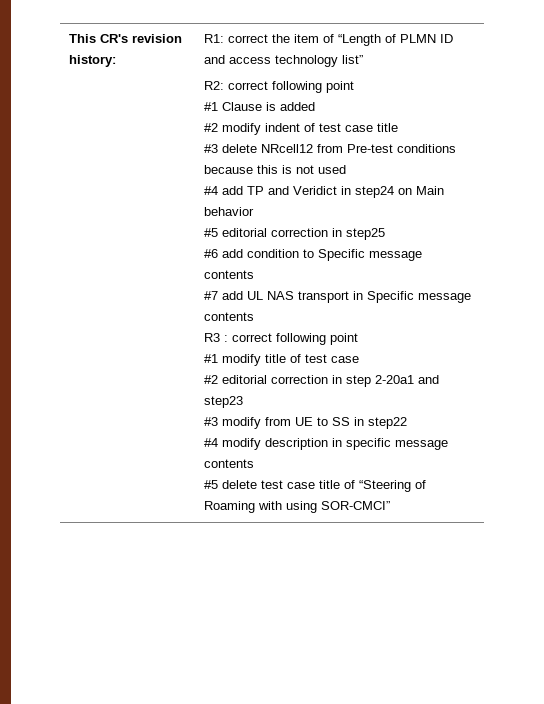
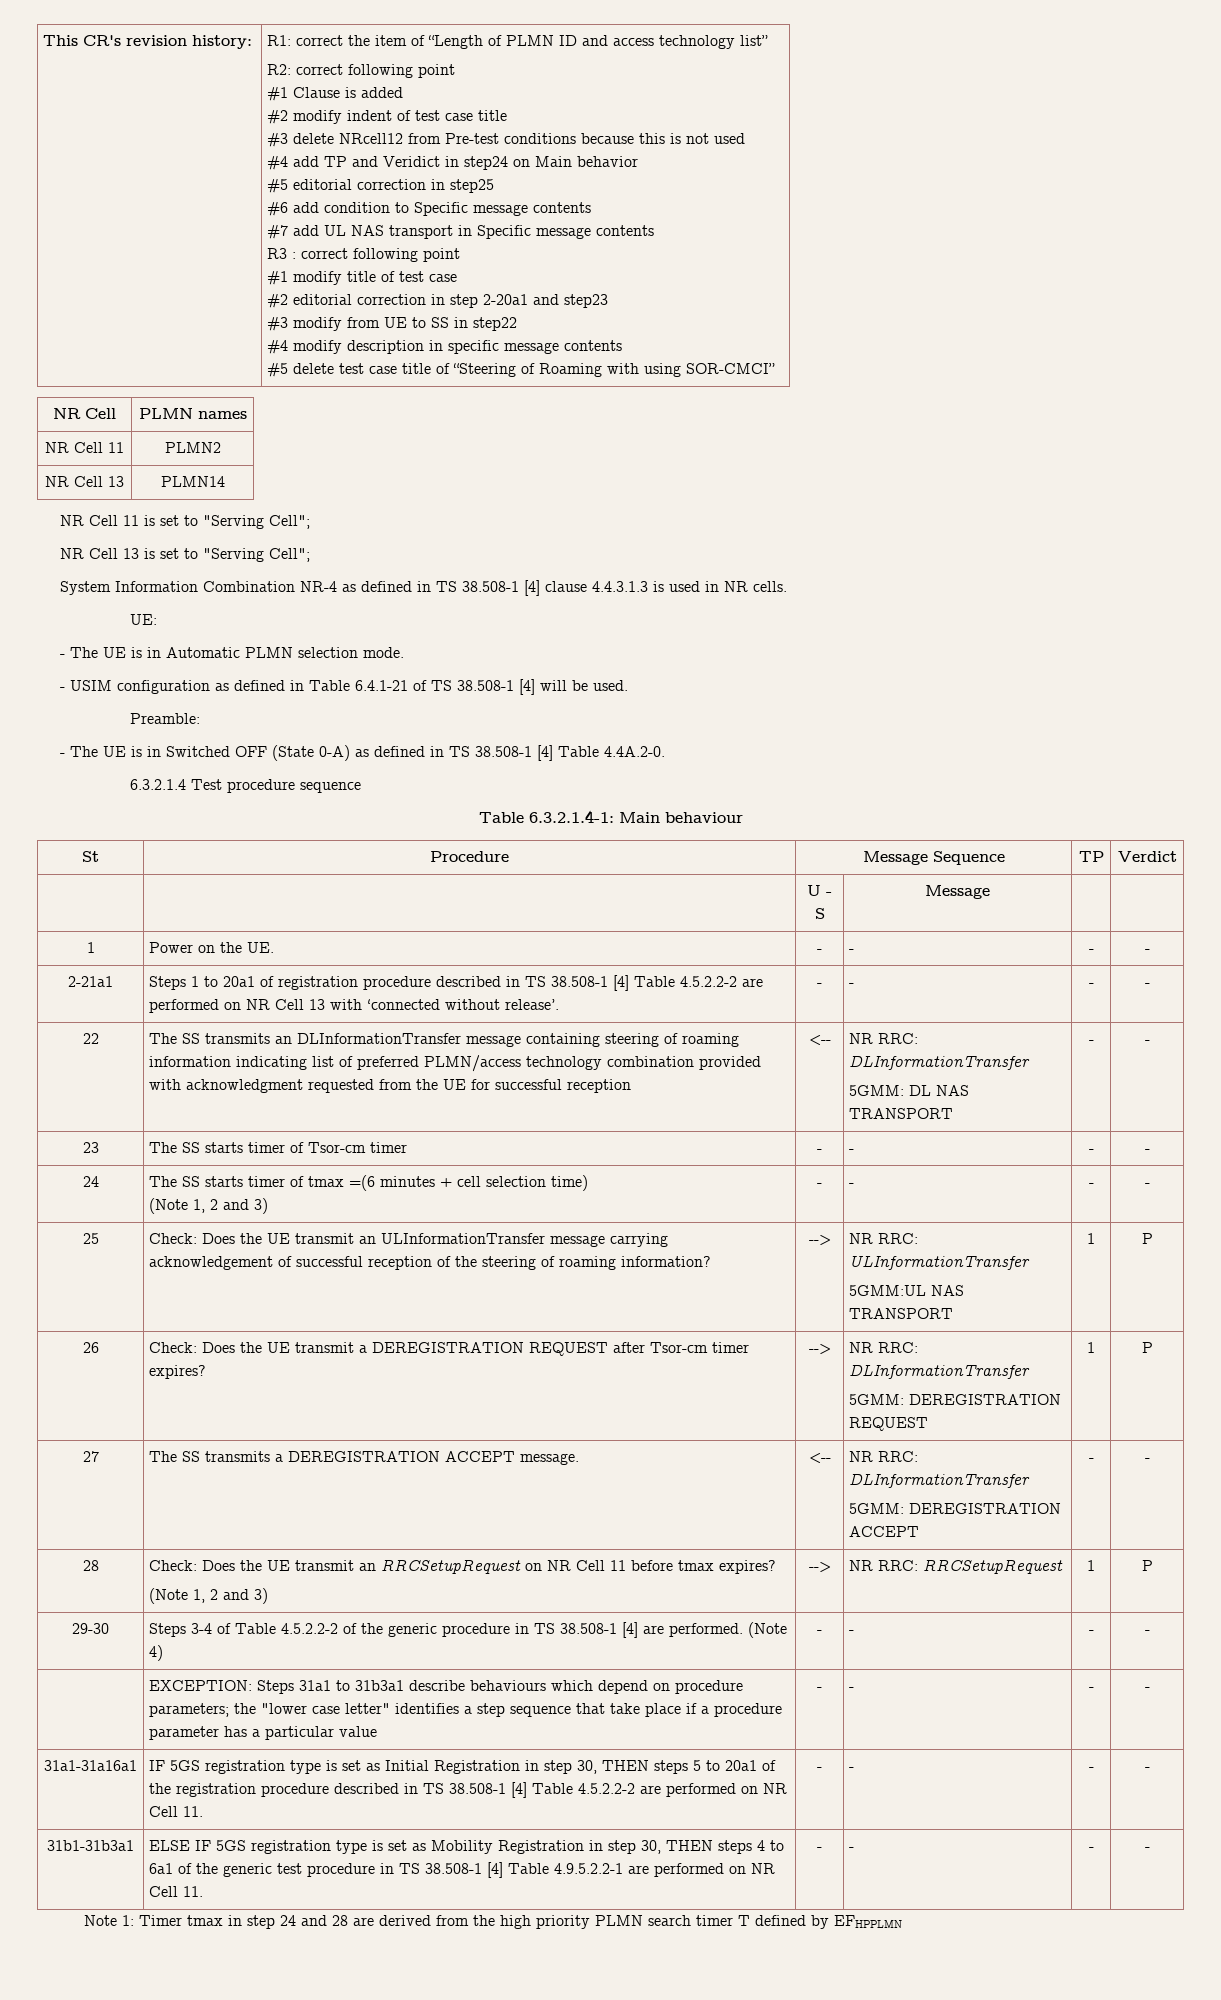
+ NR Cell | PLMN names
+ NR Cell 11 | PLMN2
+ NR Cell 13 | PLMN14
+ NR Cell 11 is set to "Serving Cell";
+ NR Cell 13 is set to "Serving Cell";
+ System Information Combination NR-4 as defined in TS 38.508-1 [4] clause 4.4.3.1.3 is used in NR cells.
+ UE:
+ - The UE is in Automatic PLMN selection mode.
+ - USIM configuration as defined in Table 6.4.1-21 of TS 38.508-1 [4] will be used.
+ Preamble:
+ - The UE is in Switched OFF (State 0-A) as defined in TS 38.508-1 [4] Table 4.4A.2-0.
+ 6.3.2.1.4 Test procedure sequence
+ Table 6.3.2.1.4-1: Main behaviour
+ St | Procedure | Message Sequence | TP | Verdict
+ | | U - S | Message | |
+ 1 | Power on the UE. | - | - | - | -
+ 2-21a1 | Steps 1 to 20a1 of registration procedure described in TS 38.508-1 [4] Table 4.5.2.2-2 are performed on NR Cell 13 with ‘connected without release’. | - | - | - | -
+ 22 | The SS transmits an DLInformationTransfer message containing steering of roaming information indicating list of preferred PLMN/access technology combination provided with acknowledgment requested from the UE for successful reception | <-- | NR RRC: DLInformationTransfer
+ 5GMM: DL NAS TRANSPORT | - | -
+ 23 | The SS starts timer of Tsor-cm timer | - | - | - | -
+ 24 | The SS starts timer of tmax =(6 minutes + cell selection time)
+ (Note 1, 2 and 3) | - | - | - | -
+ 25 | Check: Does the UE transmit an ULInformationTransfer message carrying acknowledgement of successful reception of the steering of roaming information? | --> | NR RRC: ULInformationTransfer
+ 5GMM:UL NAS TRANSPORT | 1 | P
+ 26 | Check: Does the UE transmit a DEREGISTRATION REQUEST after Tsor-cm timer expires? | --> | NR RRC: DLInformationTransfer
+ 5GMM: DEREGISTRATION REQUEST | 1 | P
+ 27 | The SS transmits a DEREGISTRATION ACCEPT message. | <-- | NR RRC: DLInformationTransfer
+ 5GMM: DEREGISTRATION ACCEPT | - | -
+ 28 | Check: Does the UE transmit an RRCSetupRequest on NR Cell 11 before tmax expires?
+ (Note 1, 2 and 3) | --> | NR RRC: RRCSetupRequest | 1 | P
+ 29-30 | Steps 3-4 of Table 4.5.2.2-2 of the generic procedure in TS 38.508-1 [4] are performed. (Note 4) | - | - | - | -
+ | EXCEPTION: Steps 31a1 to 31b3a1 describe behaviours which depend on procedure parameters; the "lower case letter" identifies a step sequence that take place if a procedure parameter has a particular value | - | - | - | -
+ 31a1-31a16a1 | IF 5GS registration type is set as Initial Registration in step 30, THEN steps 5 to 20a1 of the registration procedure described in TS 38.508-1 [4] Table 4.5.2.2-2 are performed on NR Cell 11. | - | - | - | -
+ 31b1-31b3a1 | ELSE IF 5GS registration type is set as Mobility Registration in step 30, THEN steps 4 to 6a1 of the generic test procedure in TS 38.508-1 [4] Table 4.9.5.2.2-1 are performed on NR Cell 11. | - | - | - | -
+ Note 1: Timer tmax in step 24 and 28 are derived from the high priority PLMN search timer T defined by EFHPPLMN

